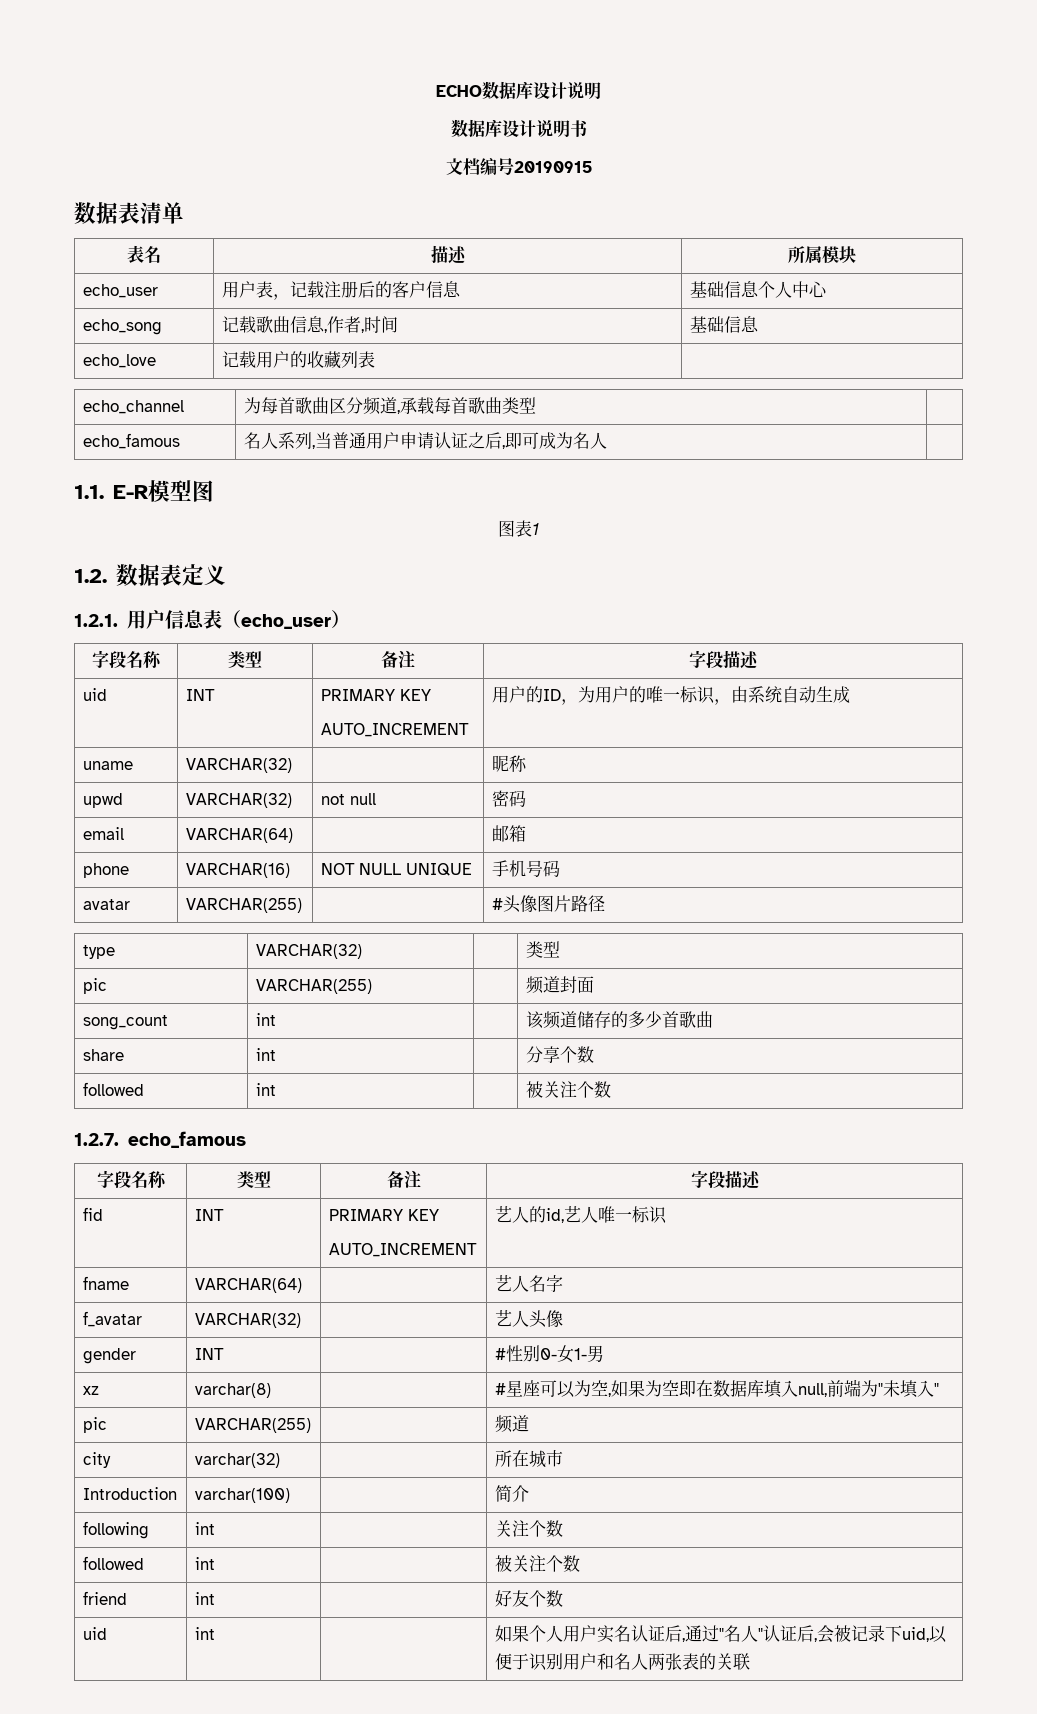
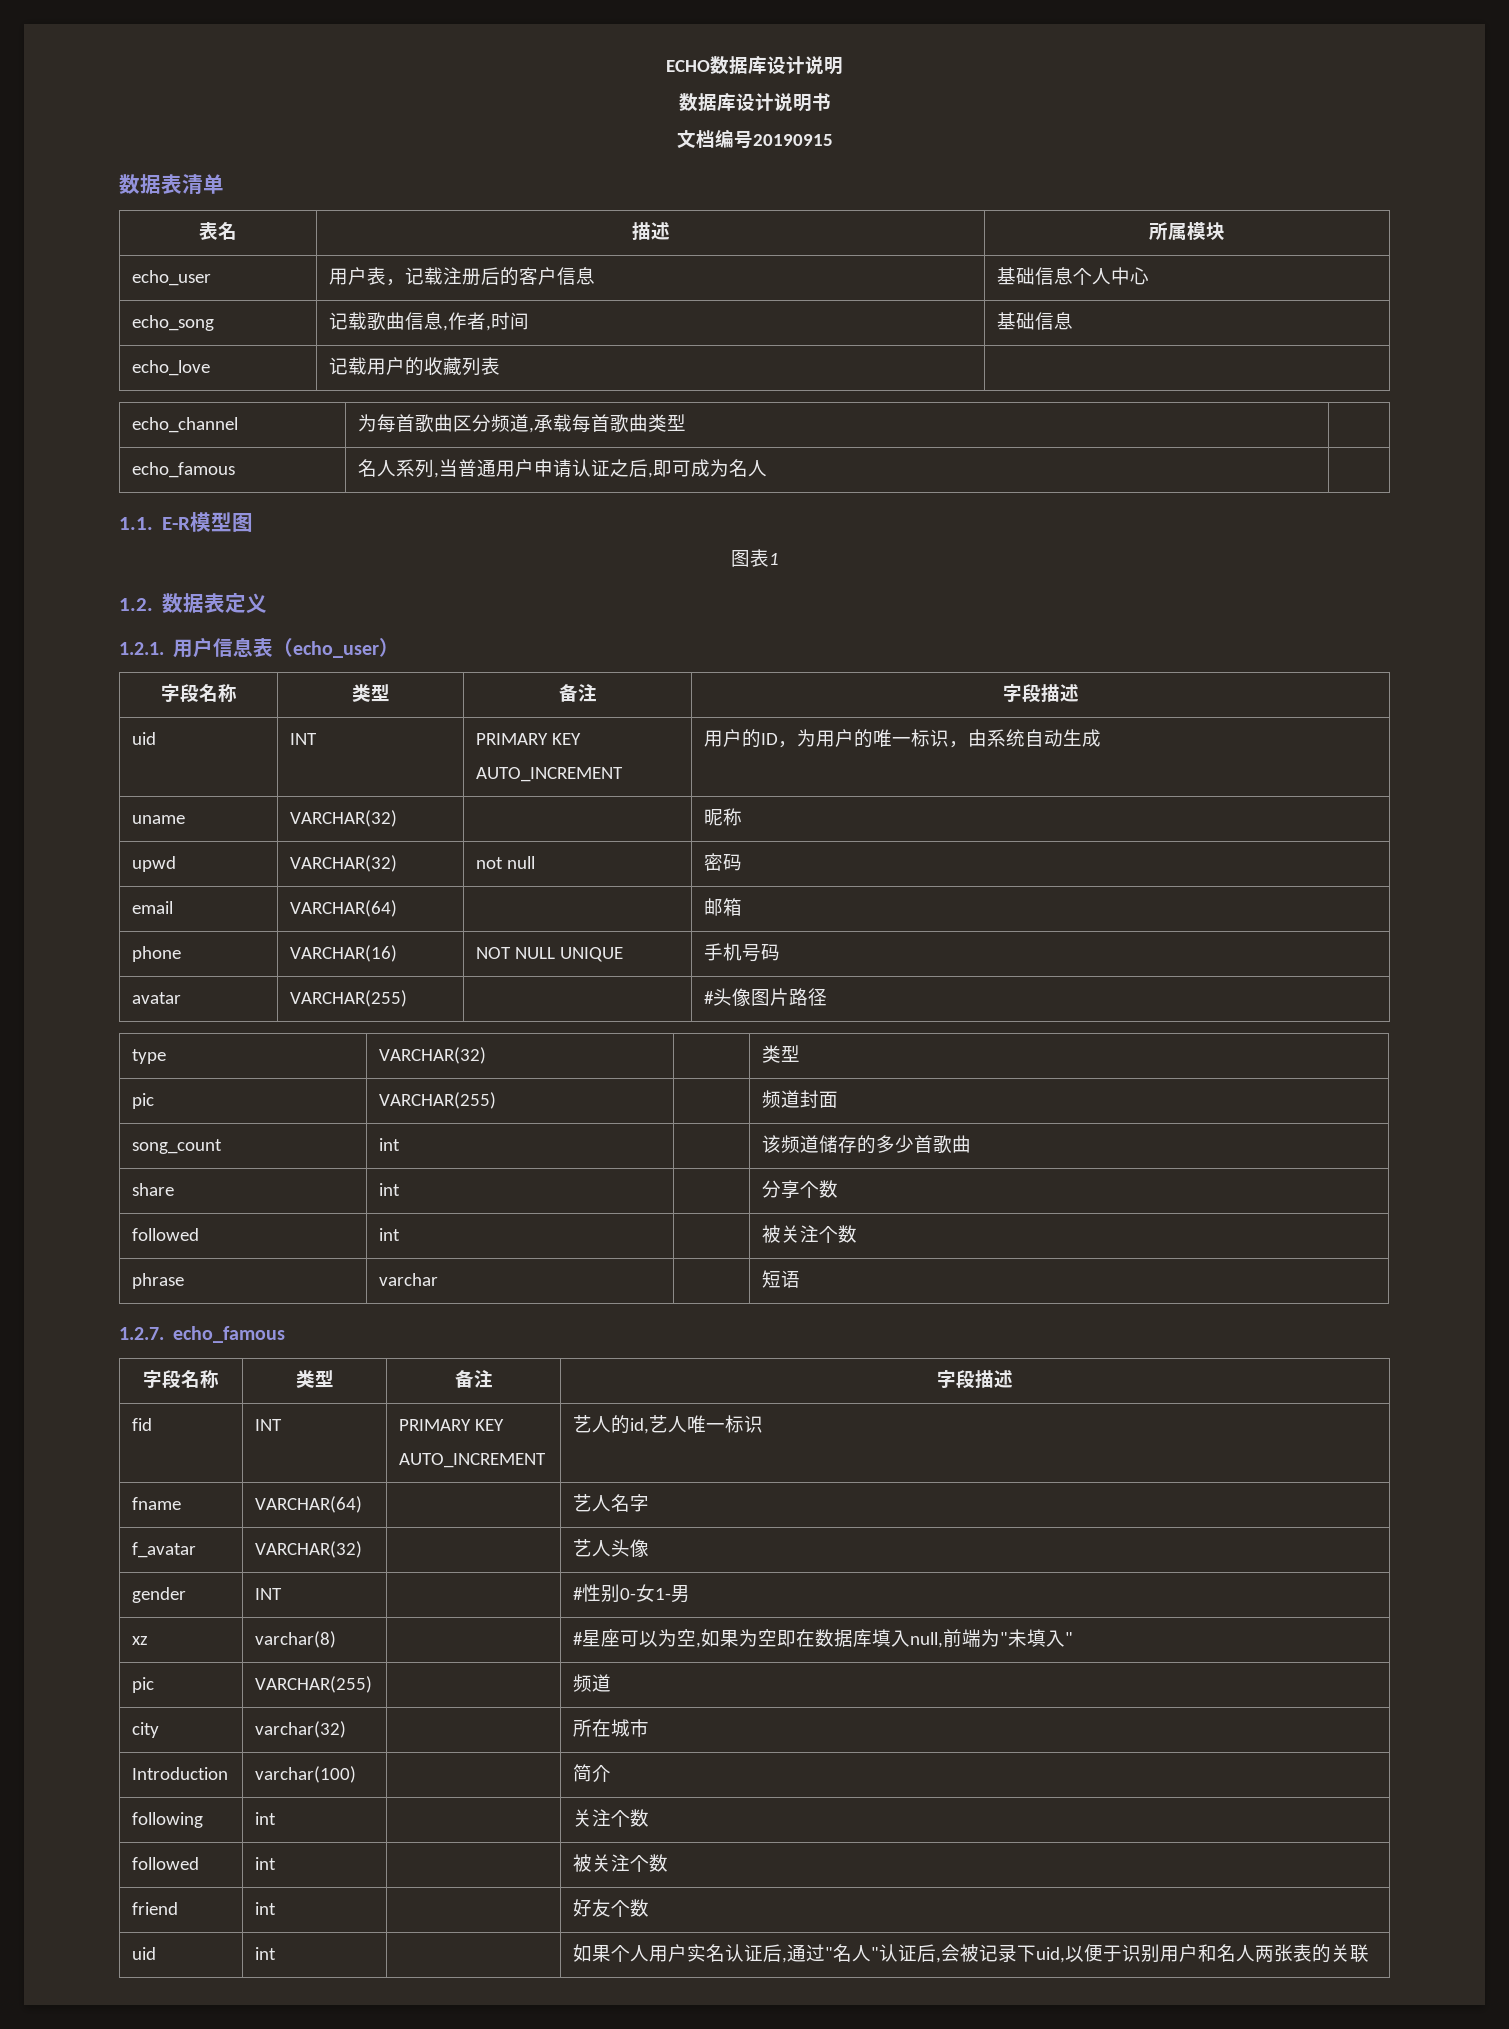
+ phrase | varchar | | 短语

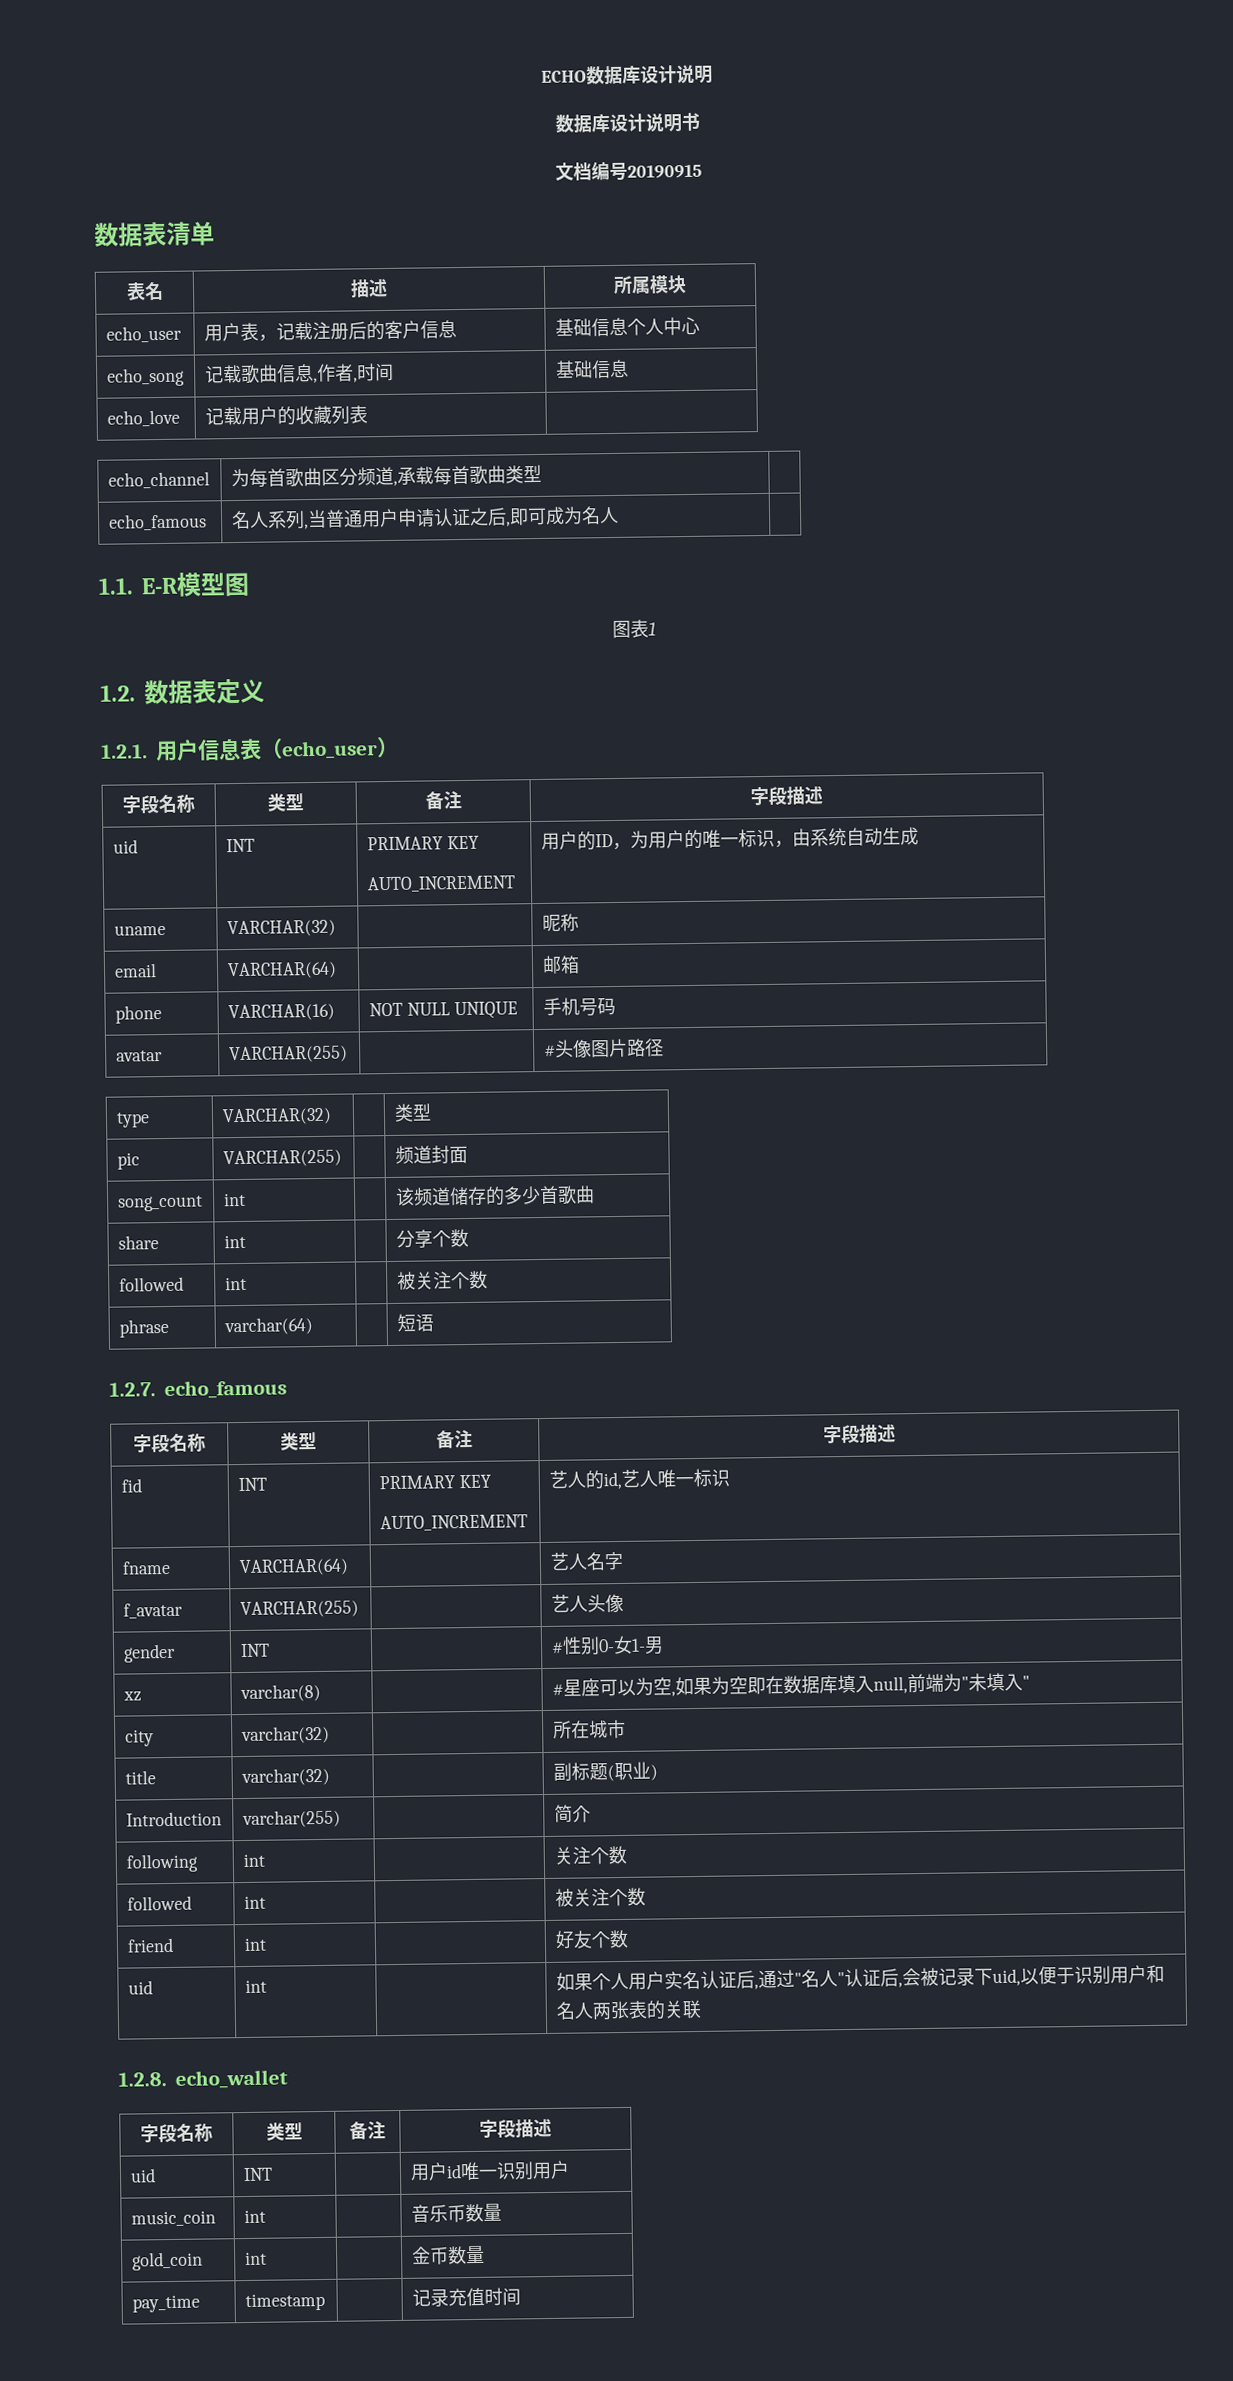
- upwd | VARCHAR(32) | not null | 密码
- phrase | varchar | | 短语
+ phrase | varchar(64) | | 短语
- f_avatar | VARCHAR(32) | | 艺人头像
+ f_avatar | VARCHAR(255) | | 艺人头像
  xz | varchar(8) | | #星座可以为空,如果为空即在数据库填入null,前端为"未填入"
- pic | VARCHAR(255) | | 频道
+ title | varchar(32) | | 副标题(职业)
- Introduction | varchar(100) | | 简介
+ Introduction | varchar(255) | | 简介
+ 1.2.8. echo_wallet
+ 字段名称 | 类型 | 备注 | 字段描述
+ uid | INT | | 用户id唯一识别用户
+ music_coin | int | | 音乐币数量
+ gold_coin | int | | 金币数量
+ pay_time | timestamp | | 记录充值时间

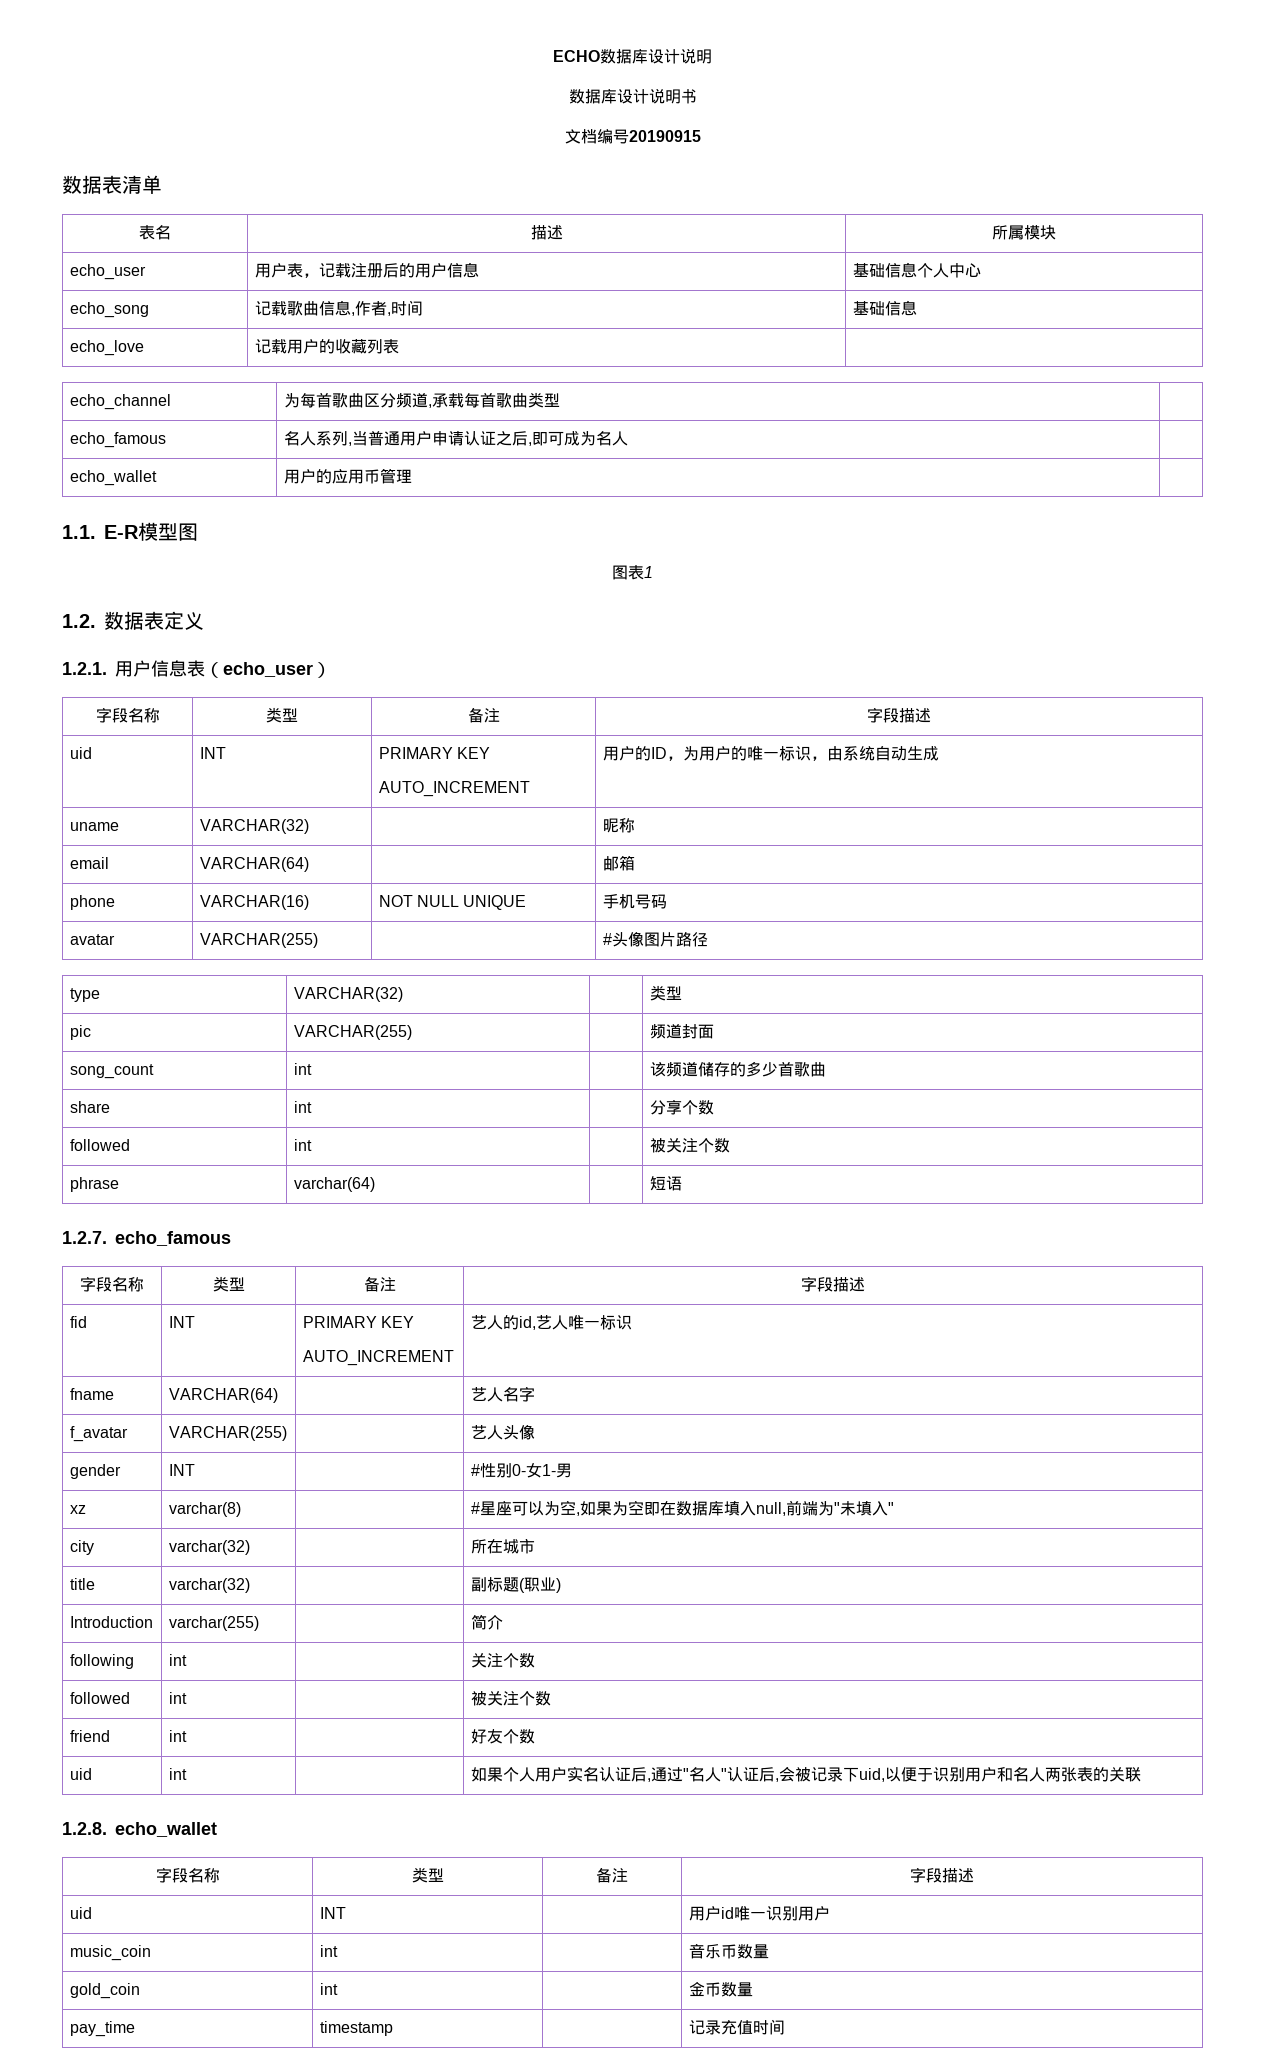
- echo_user | 用户表，记载注册后的客户信息 | 基础信息个人中心
+ echo_user | 用户表，记载注册后的用户信息 | 基础信息个人中心
+ echo_wallet | 用户的应用币管理 |

